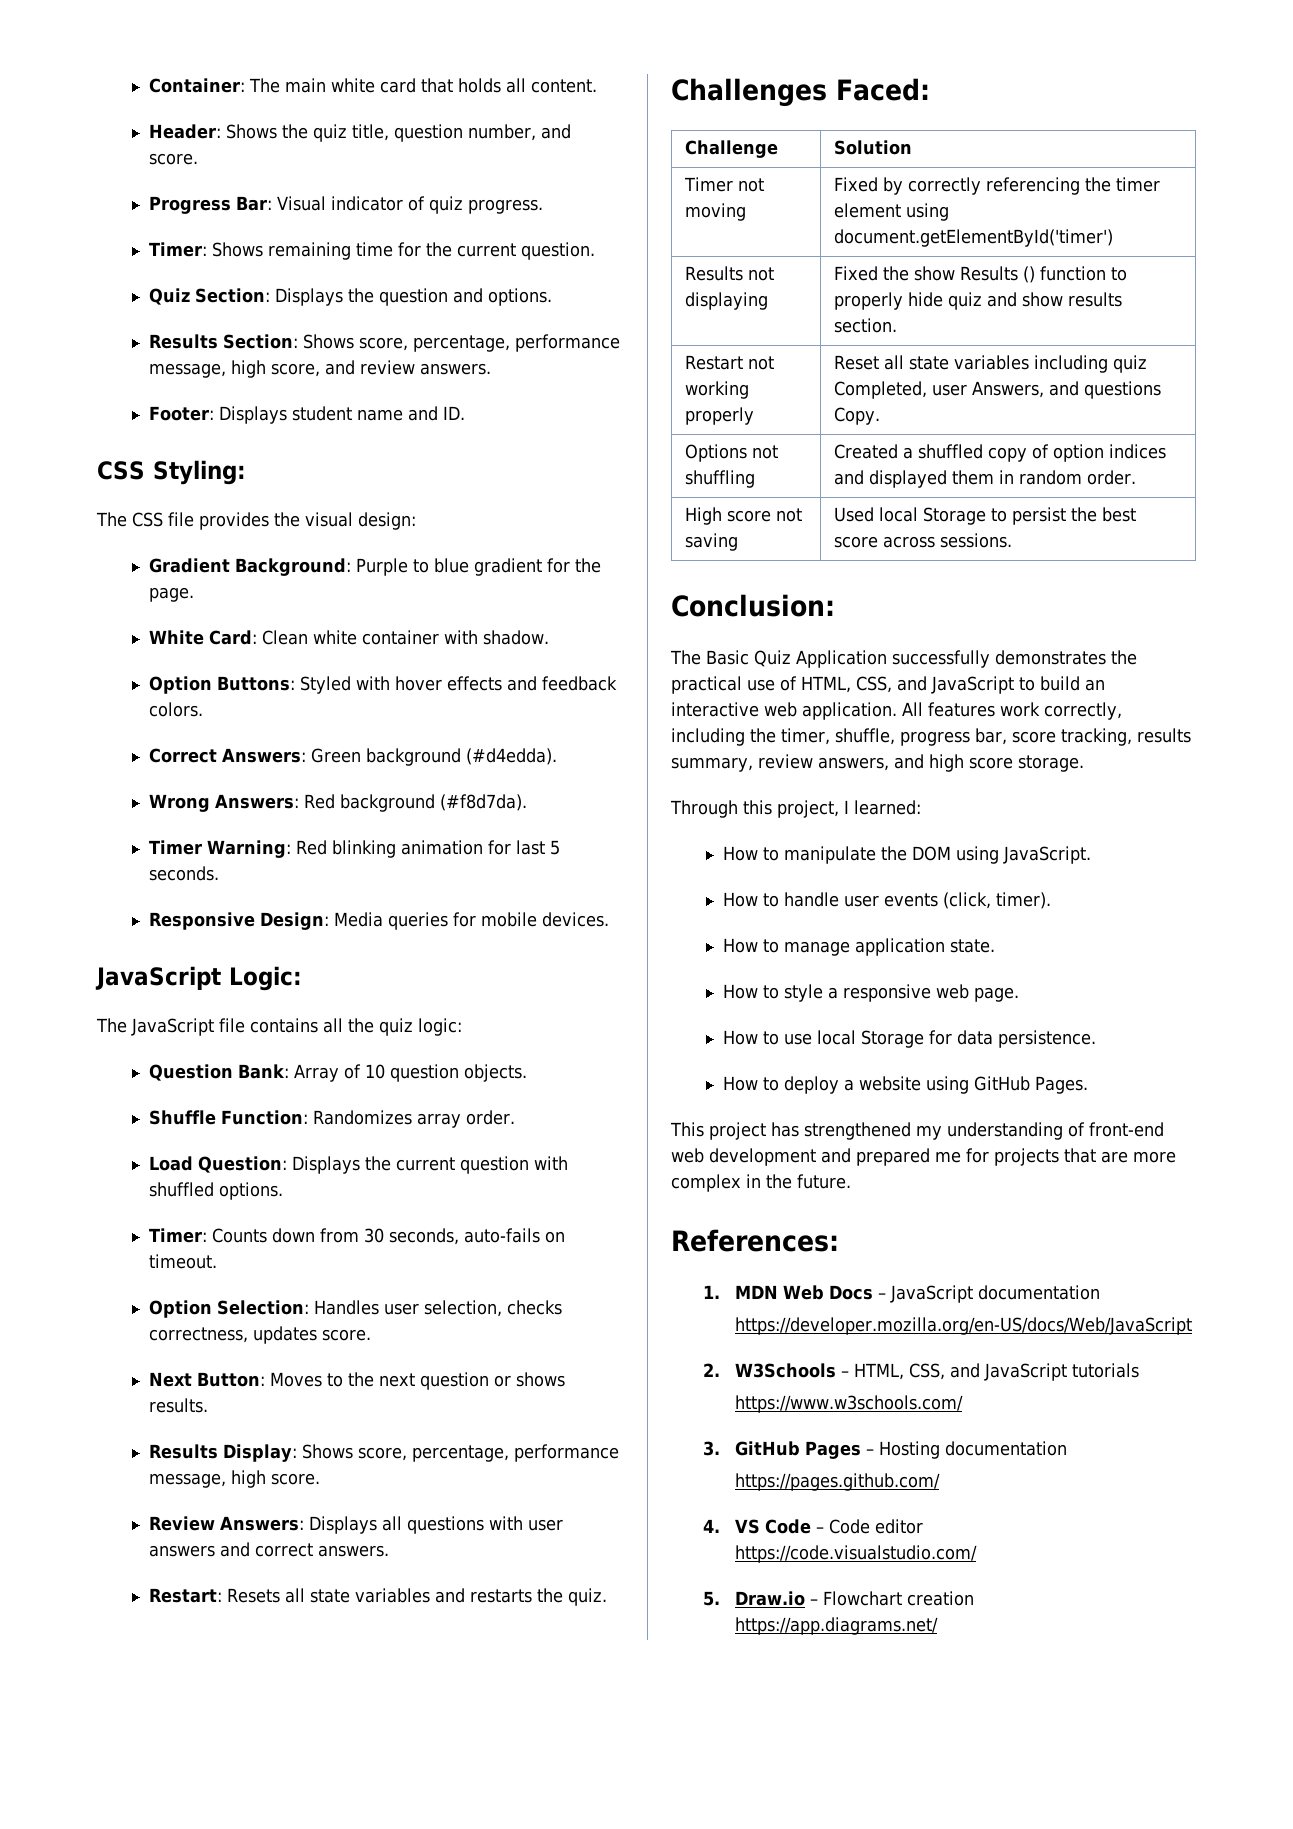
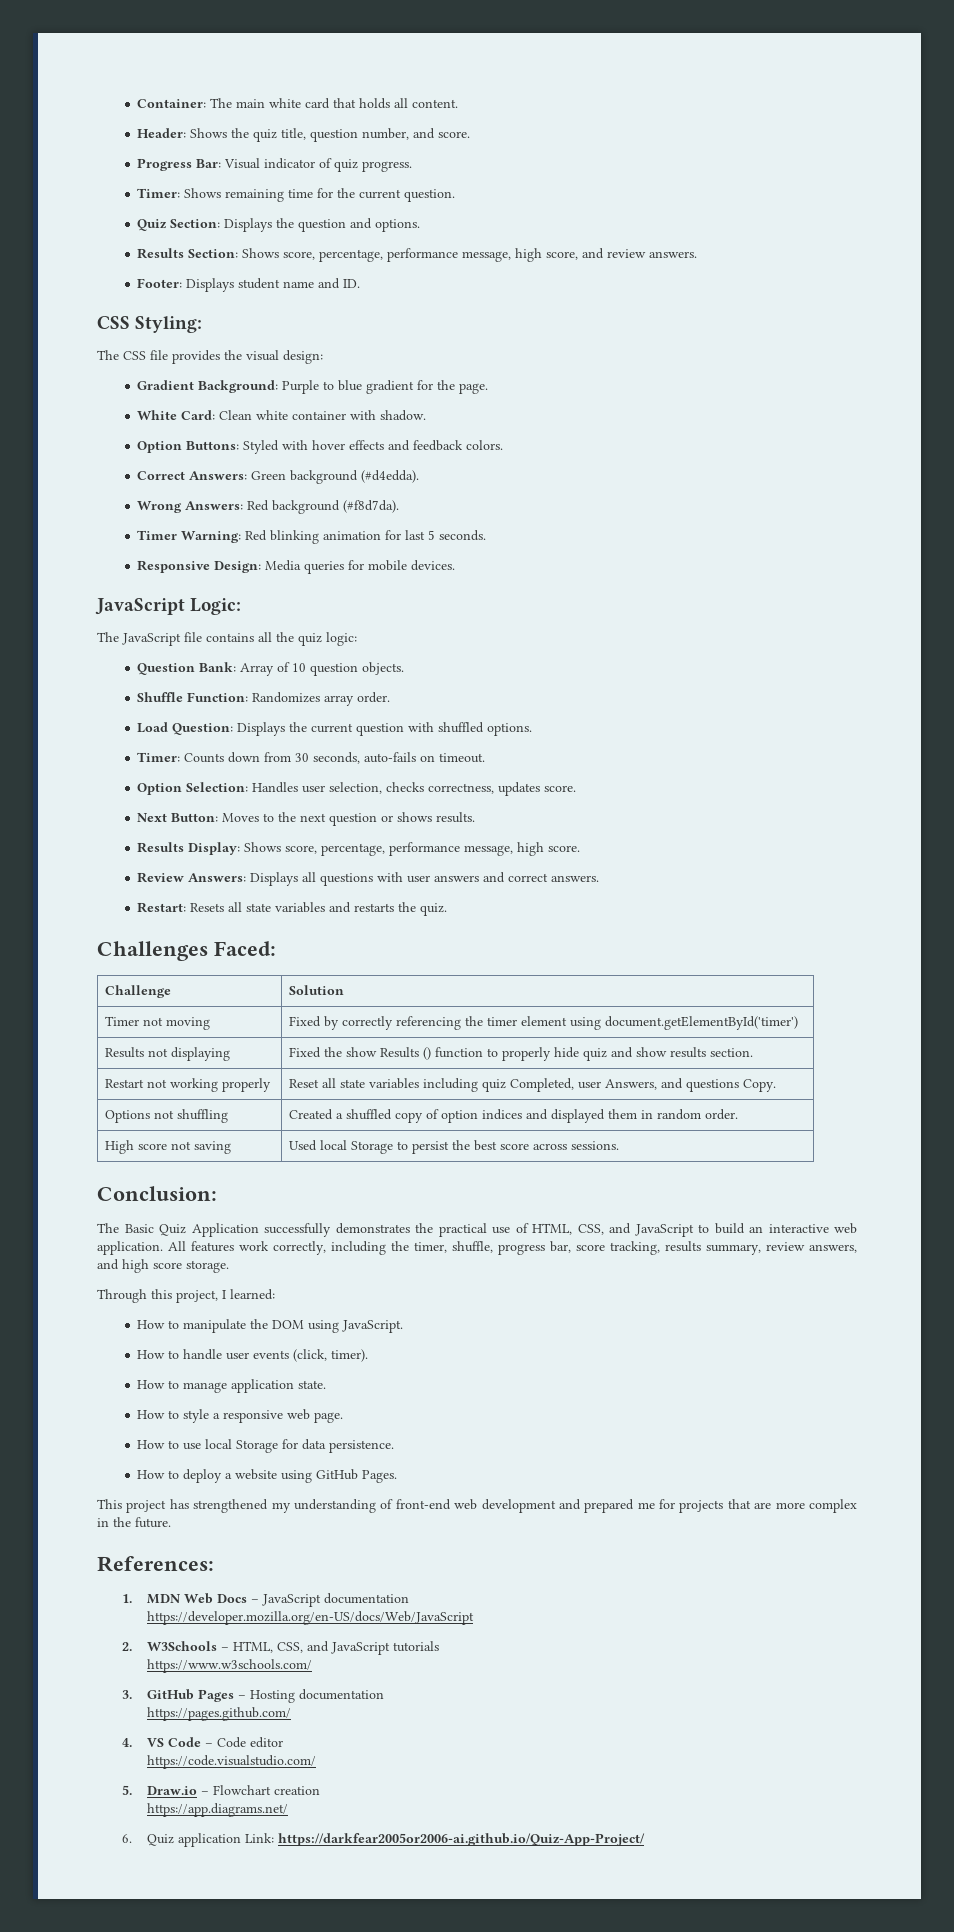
+ 6. Quiz application Link: https://darkfear2005or2006-ai.github.io/Quiz-App-Project/

